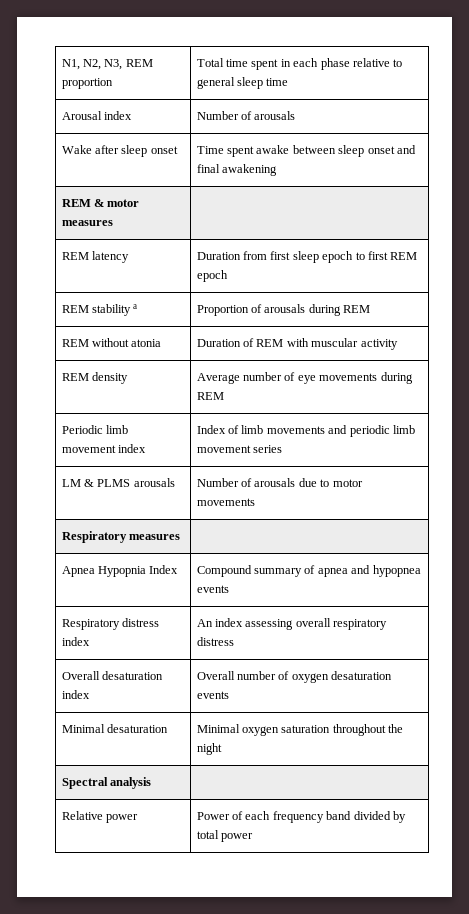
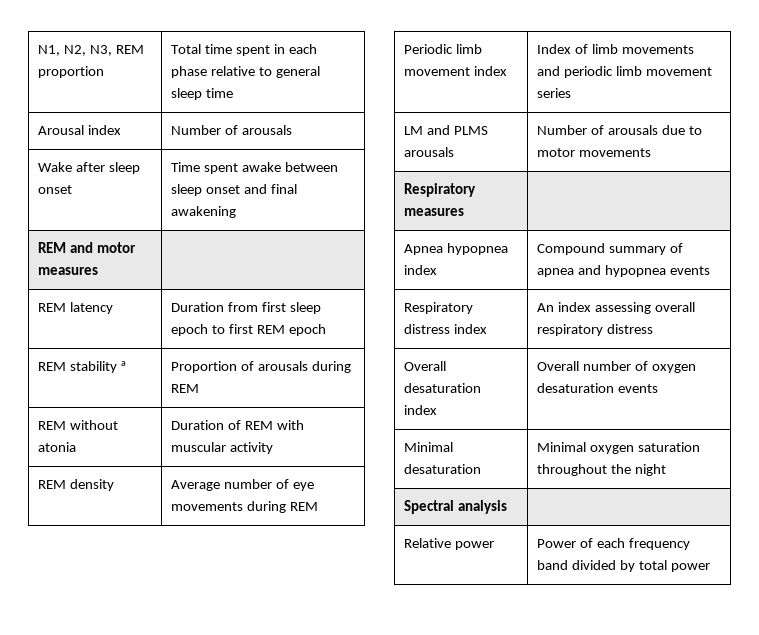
- REM & motor measures |
+ REM and motor measures |
- LM & PLMS arousals | Number of arousals due to motor movements
+ LM and PLMS arousals | Number of arousals due to motor movements
- Apnea Hypopnia Index | Compound summary of apnea and hypopnea events
+ Apnea hypopnea index | Compound summary of apnea and hypopnea events

